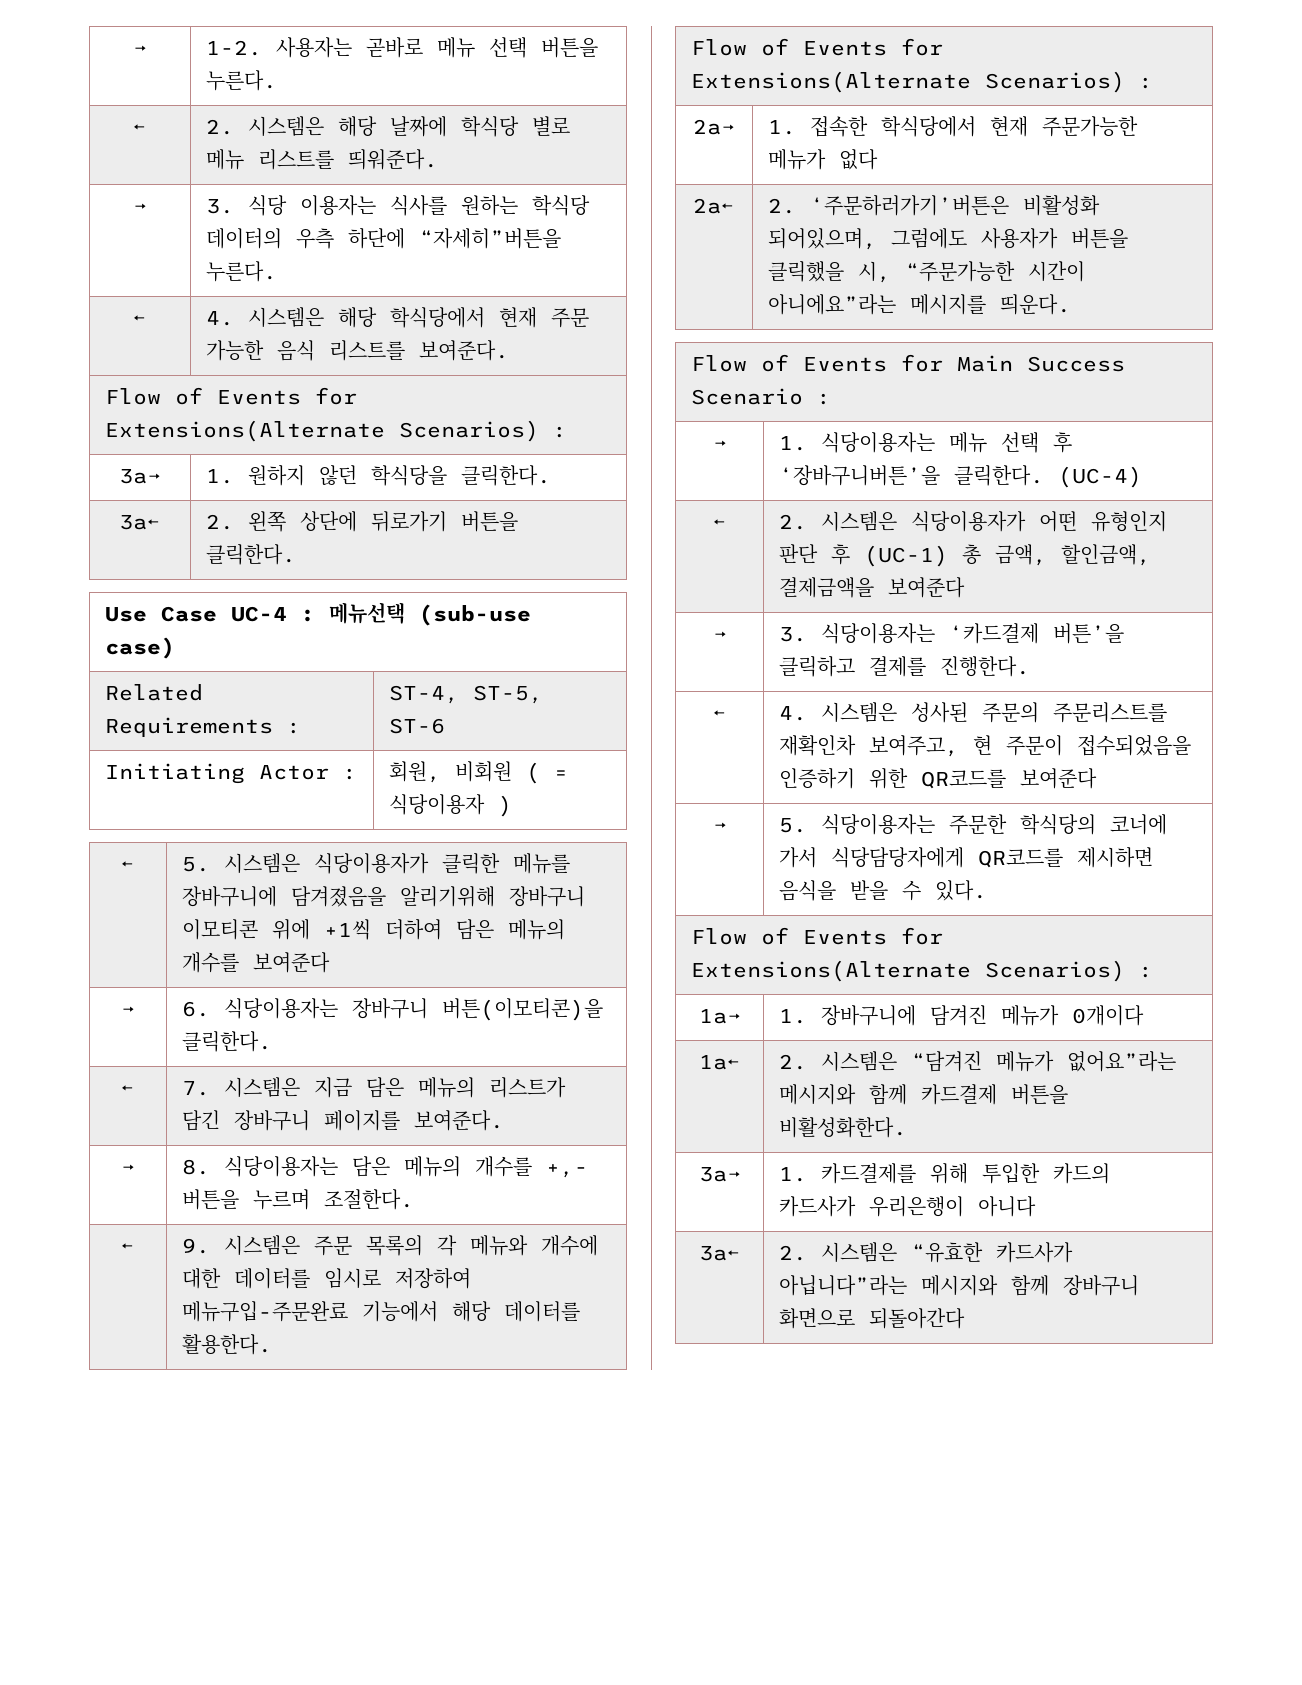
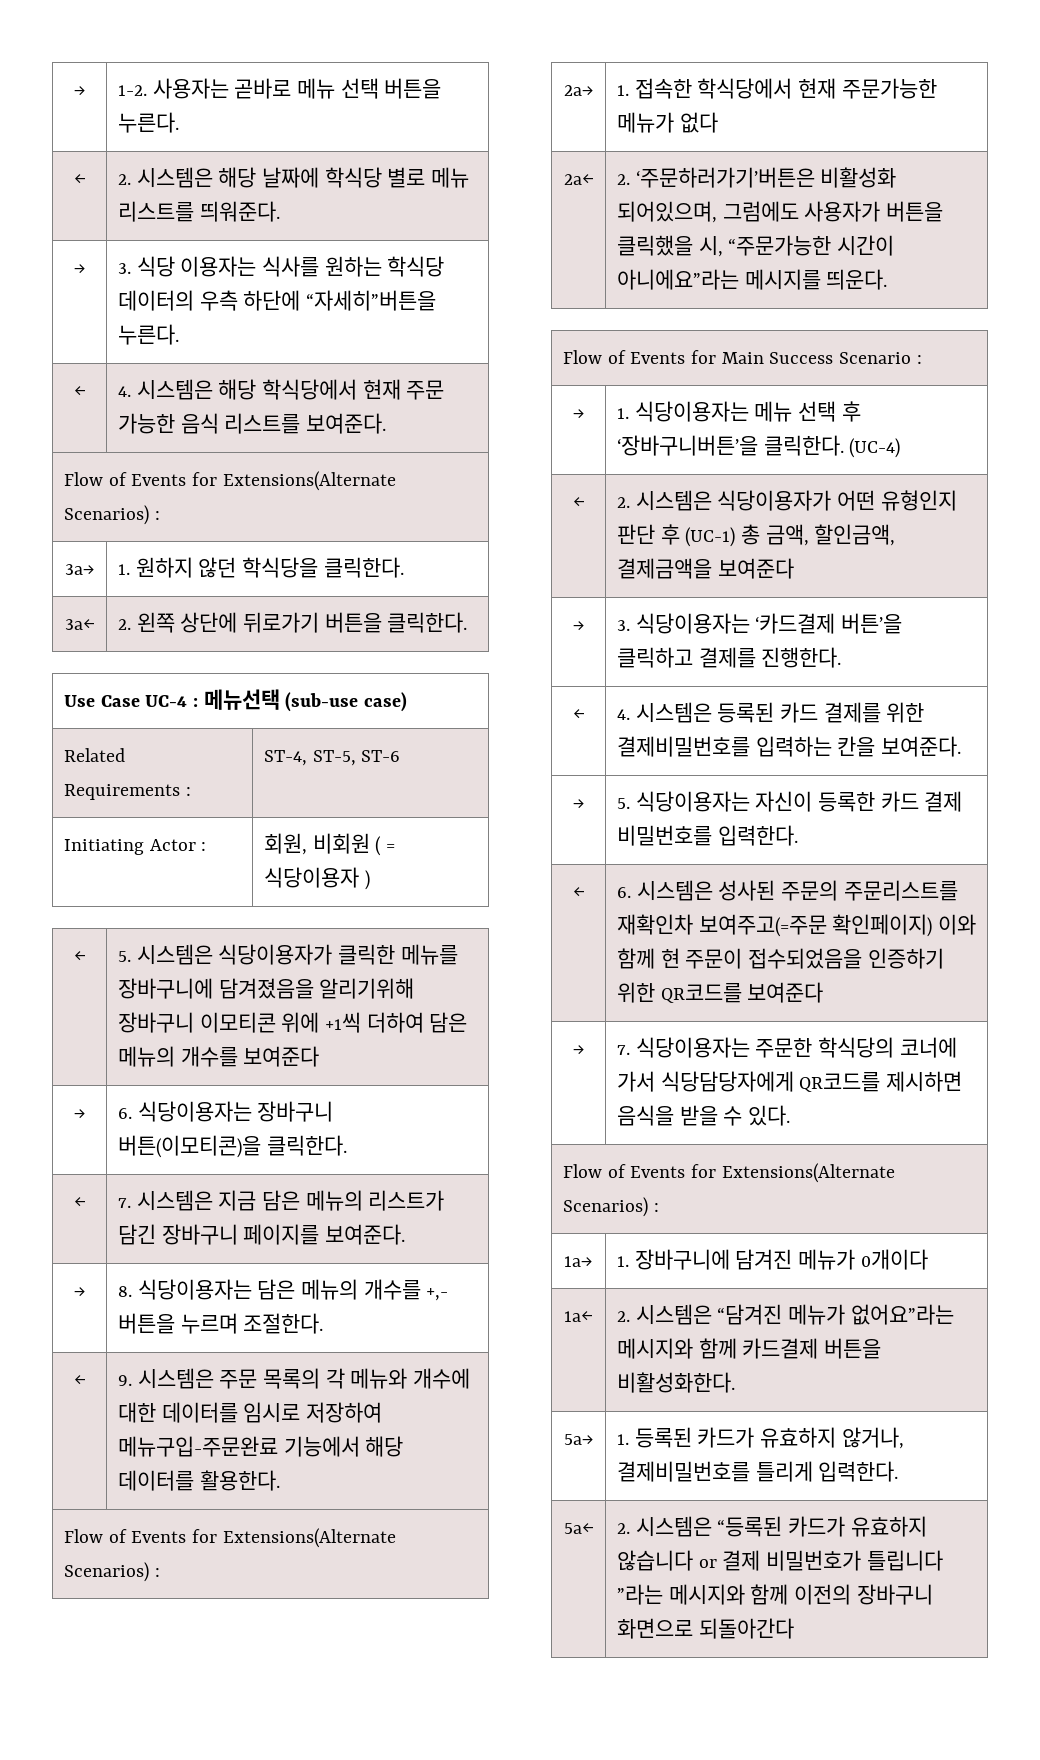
- ← | 4. 시스템은 성사된 주문의 주문리스트를 재확인차 보여주고, 현 주문이 접수되었음을 인증하기 위한 QR코드를 보여준다
+ ← | 4. 시스템은 등록된 카드 결제를 위한 결제비밀번호를 입력하는 칸을 보여준다.
+ → | 5. 식당이용자는 자신이 등록한 카드 결제 비밀번호를 입력한다.
+ ← | 6. 시스템은 성사된 주문의 주문리스트를 재확인차 보여주고(=주문 확인페이지) 이와 함께 현 주문이 접수되었음을 인증하기 위한 QR코드를 보여준다
- → | 5. 식당이용자는 주문한 학식당의 코너에 가서 식당담당자에게 QR코드를 제시하면 음식을 받을 수 있다.
+ → | 7. 식당이용자는 주문한 학식당의 코너에 가서 식당담당자에게 QR코드를 제시하면 음식을 받을 수 있다.
- 3a→ | 1. 카드결제를 위해 투입한 카드의 카드사가 우리은행이 아니다
- 3a← | 2. 시스템은 “유효한 카드사가 아닙니다”라는 메시지와 함께 장바구니 화면으로 되돌아간다
+ 5a→ | 1. 등록된 카드가 유효하지 않거나, 결제비밀번호를 틀리게 입력한다.
+ 5a← | 2. 시스템은 “등록된 카드가 유효하지 않습니다 or 결제 비밀번호가 틀립니다 ”라는 메시지와 함께 이전의 장바구니 화면으로 되돌아간다

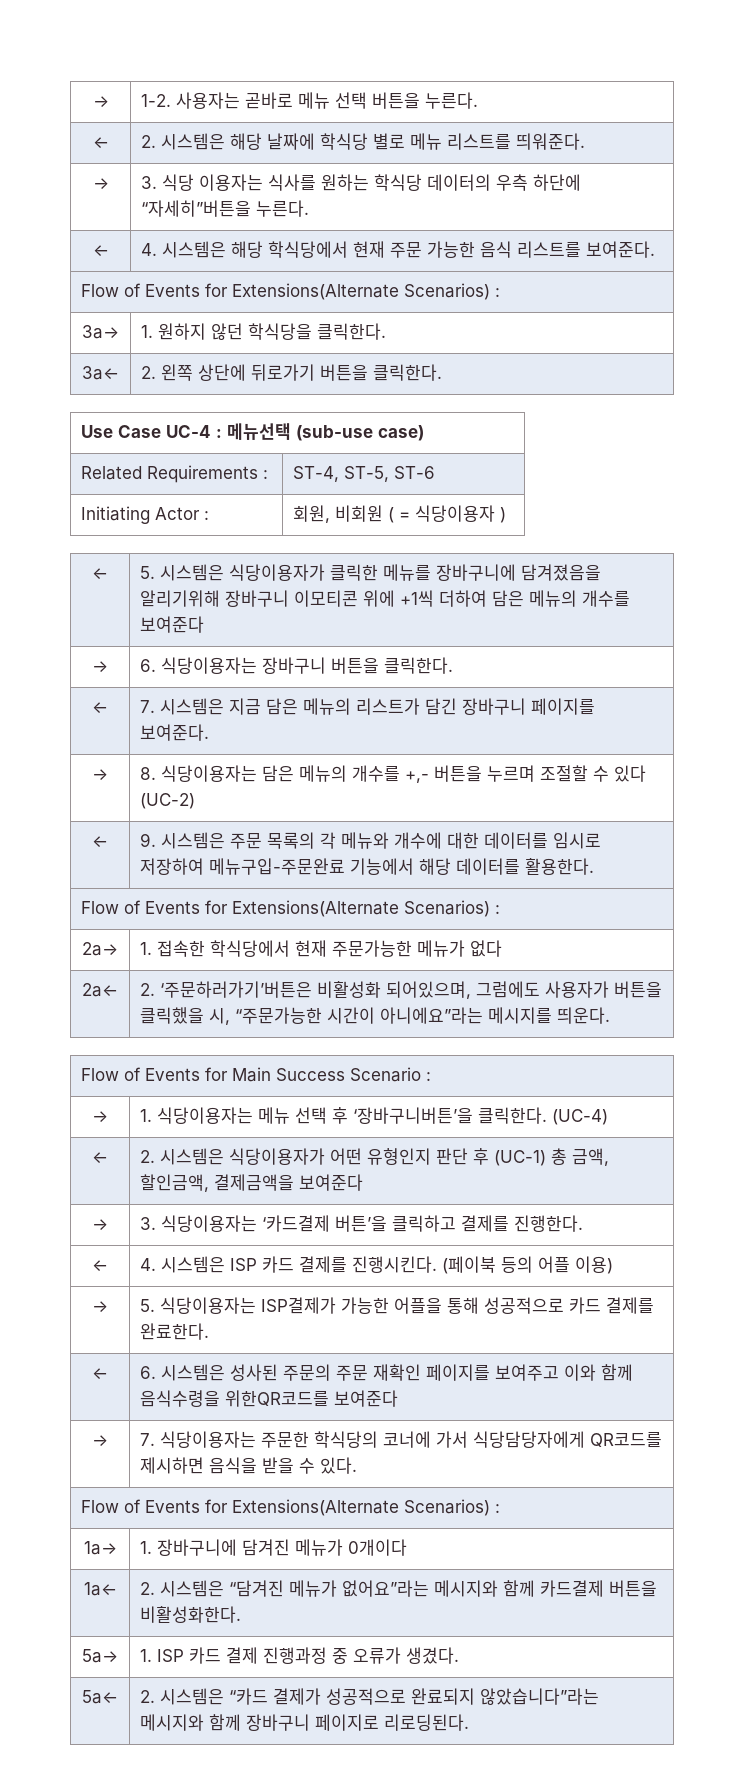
- → | 6. 식당이용자는 장바구니 버튼(이모티콘)을 클릭한다.
+ → | 6. 식당이용자는 장바구니 버튼을 클릭한다.
- → | 8. 식당이용자는 담은 메뉴의 개수를 +,- 버튼을 누르며 조절한다.
+ → | 8. 식당이용자는 담은 메뉴의 개수를 +,- 버튼을 누르며 조절할 수 있다 (UC-2)
- ← | 4. 시스템은 등록된 카드 결제를 위한 결제비밀번호를 입력하는 칸을 보여준다.
- → | 5. 식당이용자는 자신이 등록한 카드 결제 비밀번호를 입력한다.
+ ← | 4. 시스템은 ISP 카드 결제를 진행시킨다. (페이북 등의 어플 이용)
+ → | 5. 식당이용자는 ISP결제가 가능한 어플을 통해 성공적으로 카드 결제를 완료한다.
- ← | 6. 시스템은 성사된 주문의 주문리스트를 재확인차 보여주고(=주문 확인페이지) 이와 함께 현 주문이 접수되었음을 인증하기 위한 QR코드를 보여준다
+ ← | 6. 시스템은 성사된 주문의 주문 재확인 페이지를 보여주고 이와 함께 음식수령을 위한QR코드를 보여준다
- 5a→ | 1. 등록된 카드가 유효하지 않거나, 결제비밀번호를 틀리게 입력한다.
- 5a← | 2. 시스템은 “등록된 카드가 유효하지 않습니다 or 결제 비밀번호가 틀립니다 ”라는 메시지와 함께 이전의 장바구니 화면으로 되돌아간다
+ 5a→ | 1. ISP 카드 결제 진행과정 중 오류가 생겼다.
+ 5a← | 2. 시스템은 “카드 결제가 성공적으로 완료되지 않았습니다”라는 메시지와 함께 장바구니 페이지로 리로딩된다.

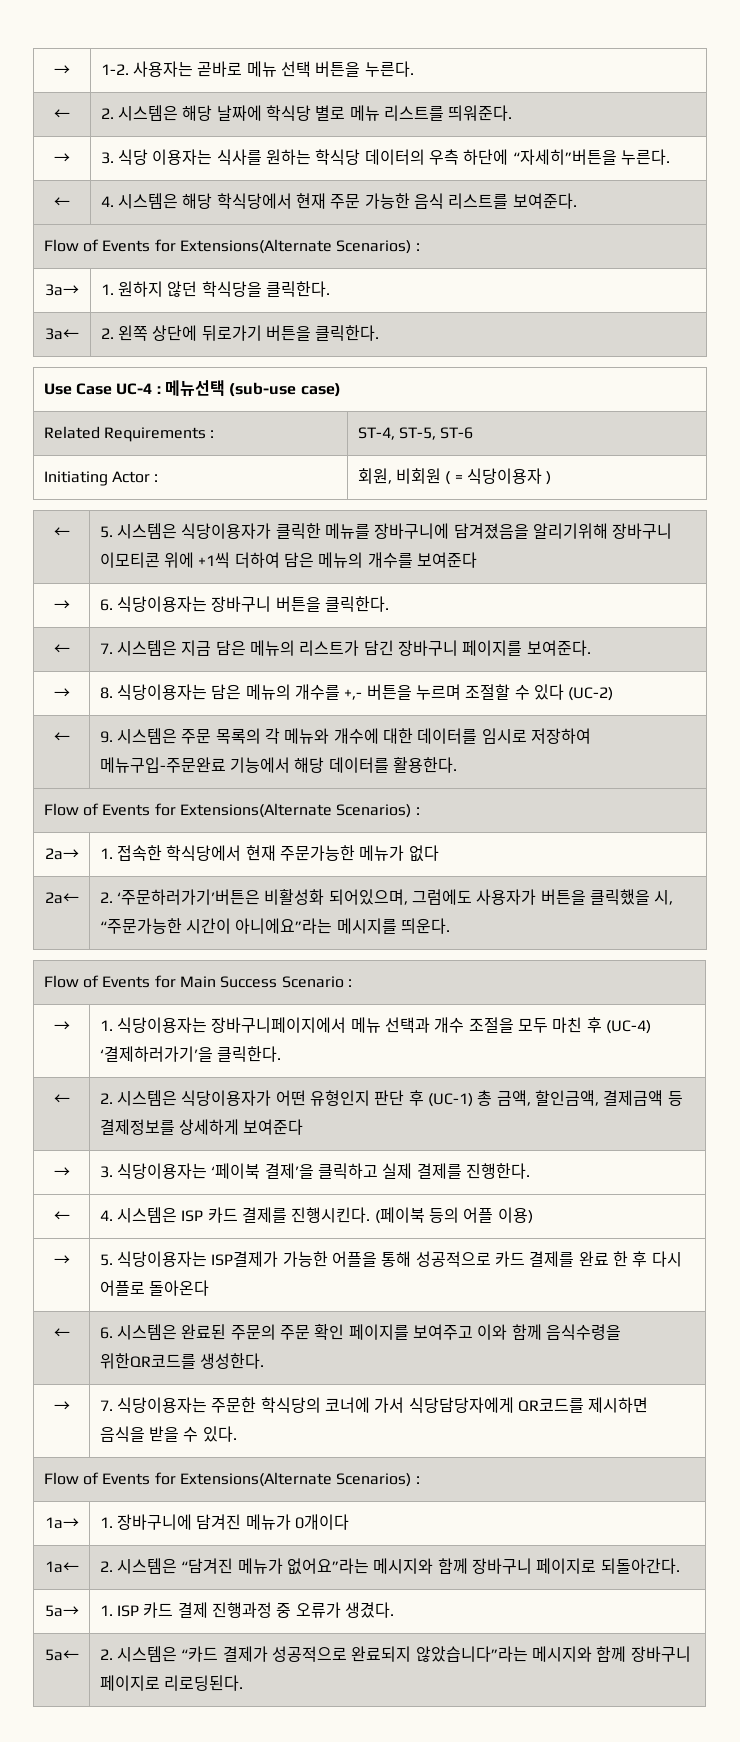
- → | 1. 식당이용자는 메뉴 선택 후 ‘장바구니버튼’을 클릭한다. (UC-4)
+ → | 1. 식당이용자는 장바구니페이지에서 메뉴 선택과 개수 조절을 모두 마친 후 (UC-4) ‘결제하러가기’을 클릭한다.
- ← | 2. 시스템은 식당이용자가 어떤 유형인지 판단 후 (UC-1) 총 금액, 할인금액, 결제금액을 보여준다
+ ← | 2. 시스템은 식당이용자가 어떤 유형인지 판단 후 (UC-1) 총 금액, 할인금액, 결제금액 등 결제정보를 상세하게 보여준다
- → | 3. 식당이용자는 ‘카드결제 버튼’을 클릭하고 결제를 진행한다.
+ → | 3. 식당이용자는 ‘페이북 결제’을 클릭하고 실제 결제를 진행한다.
- → | 5. 식당이용자는 ISP결제가 가능한 어플을 통해 성공적으로 카드 결제를 완료한다.
+ → | 5. 식당이용자는 ISP결제가 가능한 어플을 통해 성공적으로 카드 결제를 완료 한 후 다시 어플로 돌아온다
- ← | 6. 시스템은 성사된 주문의 주문 재확인 페이지를 보여주고 이와 함께 음식수령을 위한QR코드를 보여준다
+ ← | 6. 시스템은 완료된 주문의 주문 확인 페이지를 보여주고 이와 함께 음식수령을 위한QR코드를 생성한다.
- 1a← | 2. 시스템은 “담겨진 메뉴가 없어요”라는 메시지와 함께 카드결제 버튼을 비활성화한다.
+ 1a← | 2. 시스템은 “담겨진 메뉴가 없어요”라는 메시지와 함께 장바구니 페이지로 되돌아간다.

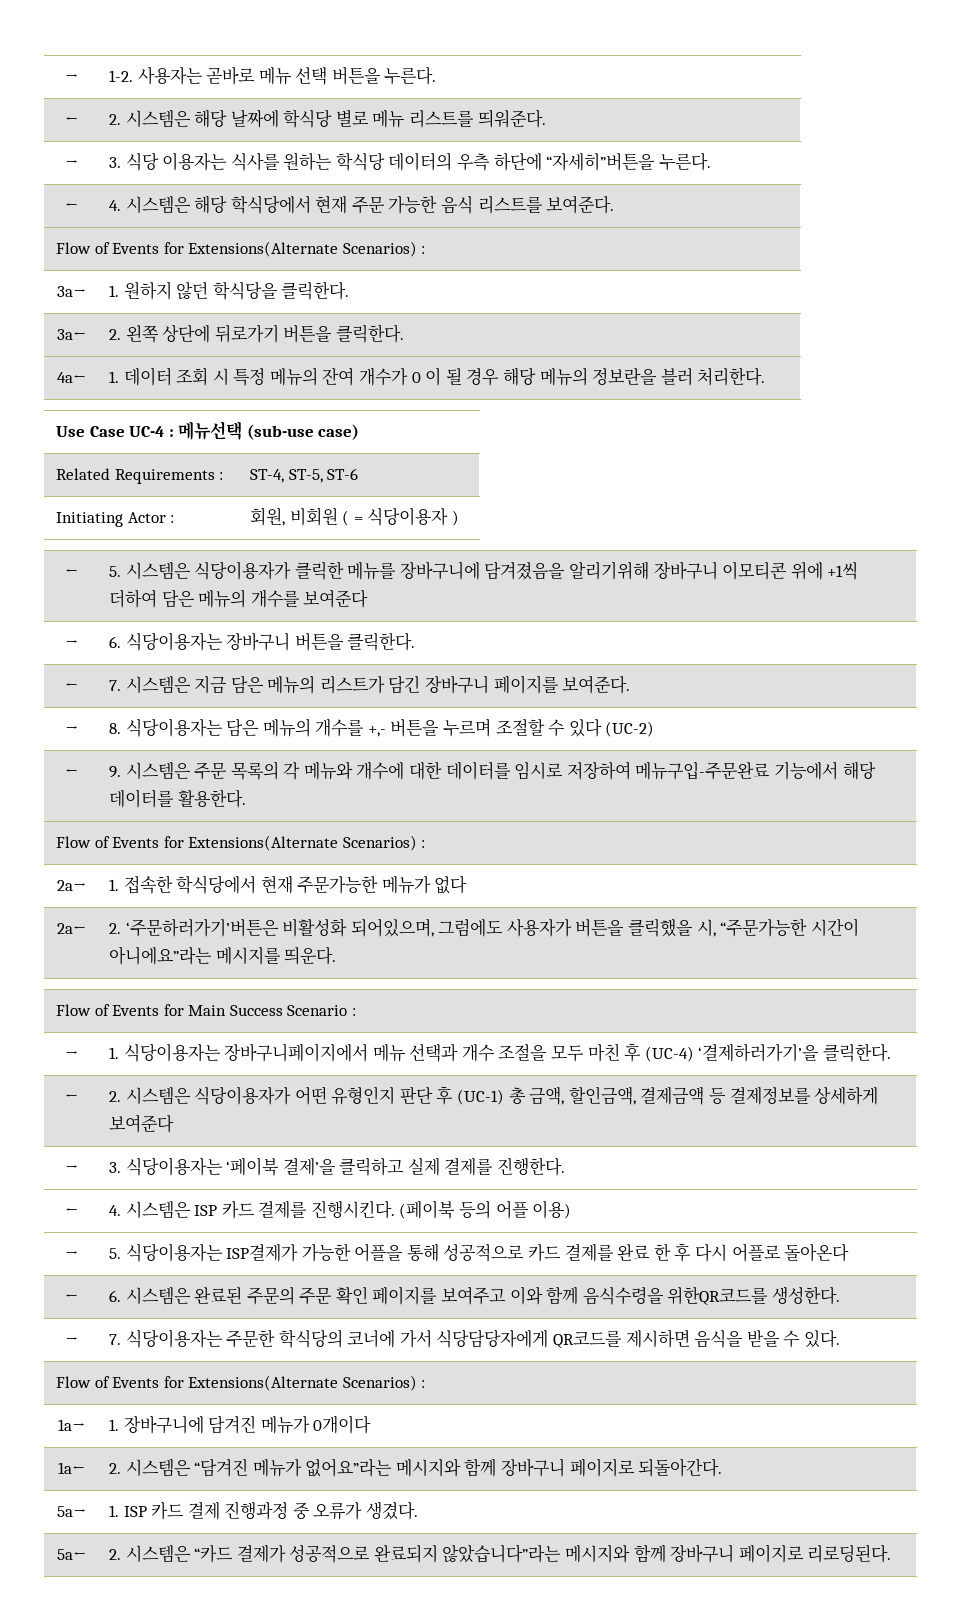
+ 4a← | 1. 데이터 조회 시 특정 메뉴의 잔여 개수가 0 이 될 경우 해당 메뉴의 정보란을 블러 처리한다.

